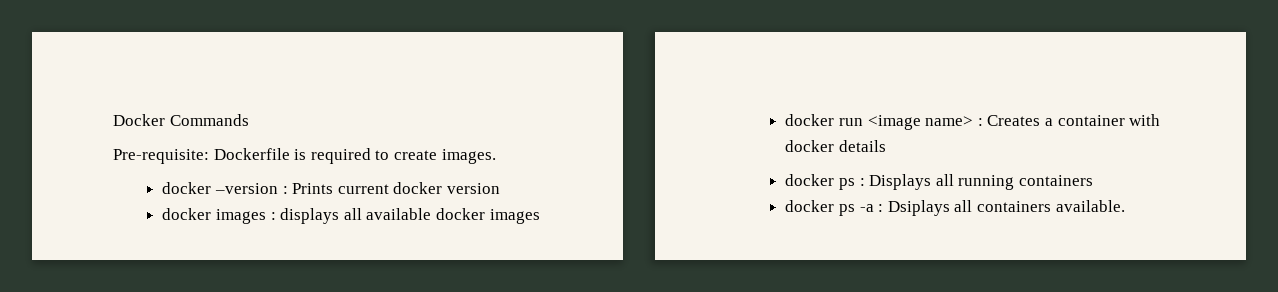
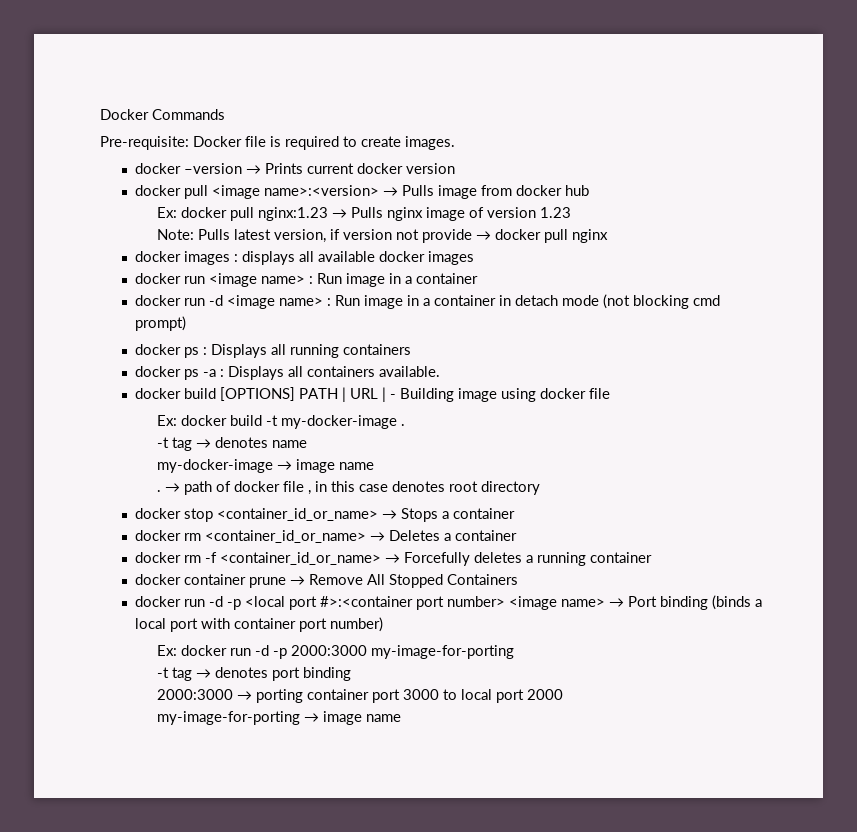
- Pre-requisite: Dockerfile is required to create images.
+ Pre-requisite: Docker file is required to create images.
- docker –version : Prints current docker version
+ docker –version → Prints current docker version
+ docker pull <image name>:<version> → Pulls image from docker hub
+ Ex: docker pull nginx:1.23 → Pulls nginx image of version 1.23
+ Note: Pulls latest version, if version not provide → docker pull nginx
- docker run <image name> : Creates a container with docker details
+ docker run <image name> : Run image in a container
+ docker run -d <image name> : Run image in a container in detach mode (not blocking cmd prompt)
- docker ps -a : Dsiplays all containers available.
+ docker ps -a : Displays all containers available.
+ docker build [OPTIONS] PATH | URL | - Building image using docker file
+ Ex: docker build -t my-docker-image .
+ -t tag → denotes name
+ my-docker-image → image name
+ . → path of docker file , in this case denotes root directory
+ docker stop <container_id_or_name> → Stops a container
+ docker rm <container_id_or_name> → Deletes a container
+ docker rm -f <container_id_or_name> → Forcefully deletes a running container
+ docker container prune → Remove All Stopped Containers
+ docker run -d -p <local port #>:<container port number> <image name> → Port binding (binds a local port with container port number)
+ Ex: docker run -d -p 2000:3000 my-image-for-porting
+ -t tag → denotes port binding
+ 2000:3000 → porting container port 3000 to local port 2000
+ my-image-for-porting → image name

